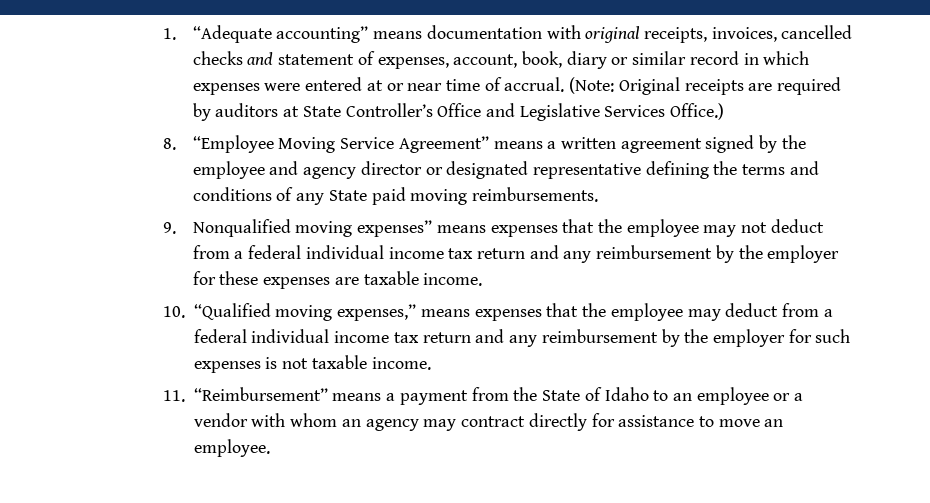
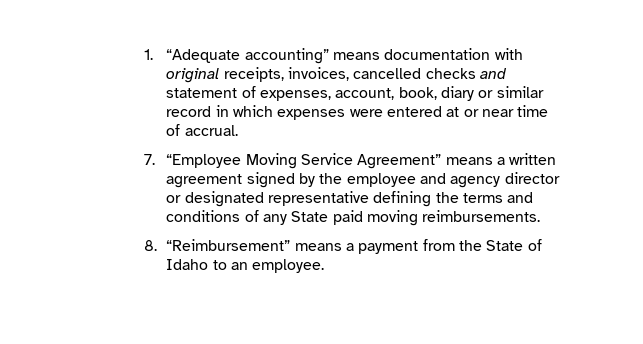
- 1. “Adequate accounting” means documentation with original receipts, invoices, cancelled checks and statement of expenses, account, book, diary or similar record in which expenses were entered at or near time of accrual. (Note: Original receipts are required by auditors at State Controller’s Office and Legislative Services Office.)
- 8. “Employee Moving Service Agreement” means a written agreement signed by the employee and agency director or designated representative defining the terms and conditions of any State paid moving reimbursements.
+ 1. “Adequate accounting” means documentation with original receipts, invoices, cancelled checks and statement of expenses, account, book, diary or similar record in which expenses were entered at or near time of accrual.
+ 7. “Employee Moving Service Agreement” means a written agreement signed by the employee and agency director or designated representative defining the terms and conditions of any State paid moving reimbursements.
- 9. Nonqualified moving expenses” means expenses that the employee may not deduct from a federal individual income tax return and any reimbursement by the employer for these expenses are taxable income.
- 10. “Qualified moving expenses,” means expenses that the employee may deduct from a federal individual income tax return and any reimbursement by the employer for such expenses is not taxable income.
- 11. “Reimbursement” means a payment from the State of Idaho to an employee or a vendor with whom an agency may contract directly for assistance to move an employee.
+ 8. “Reimbursement” means a payment from the State of Idaho to an employee.

